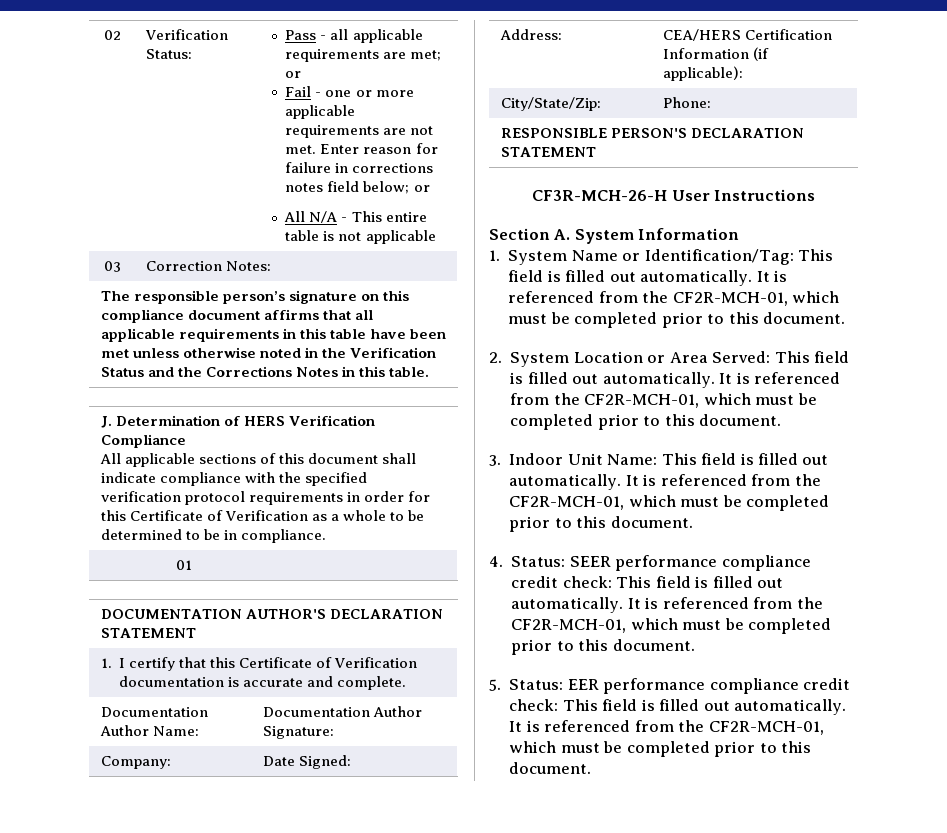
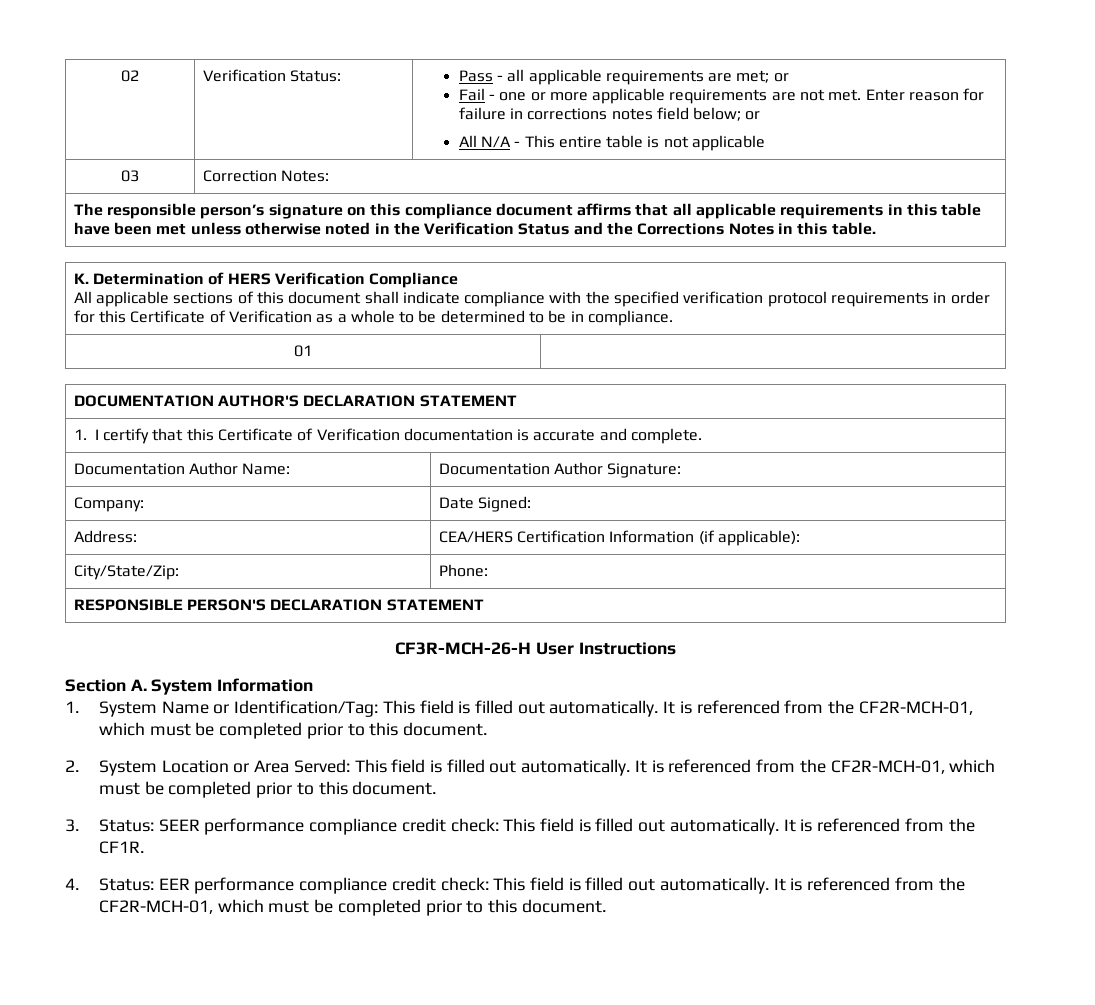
- J. Determination of HERS Verification Compliance
+ K. Determination of HERS Verification Compliance
- 3. Indoor Unit Name: This field is filled out automatically. It is referenced from the CF2R-MCH-01, which must be completed prior to this document.
- 4. Status: SEER performance compliance credit check: This field is filled out automatically. It is referenced from the CF2R-MCH-01, which must be completed prior to this document.
- 5. Status: EER performance compliance credit check: This field is filled out automatically.
+ 3. Status: SEER performance compliance credit check: This field is filled out automatically. It is referenced from the CF1R.
+ 4. Status: EER performance compliance credit check: This field is filled out automatically.

